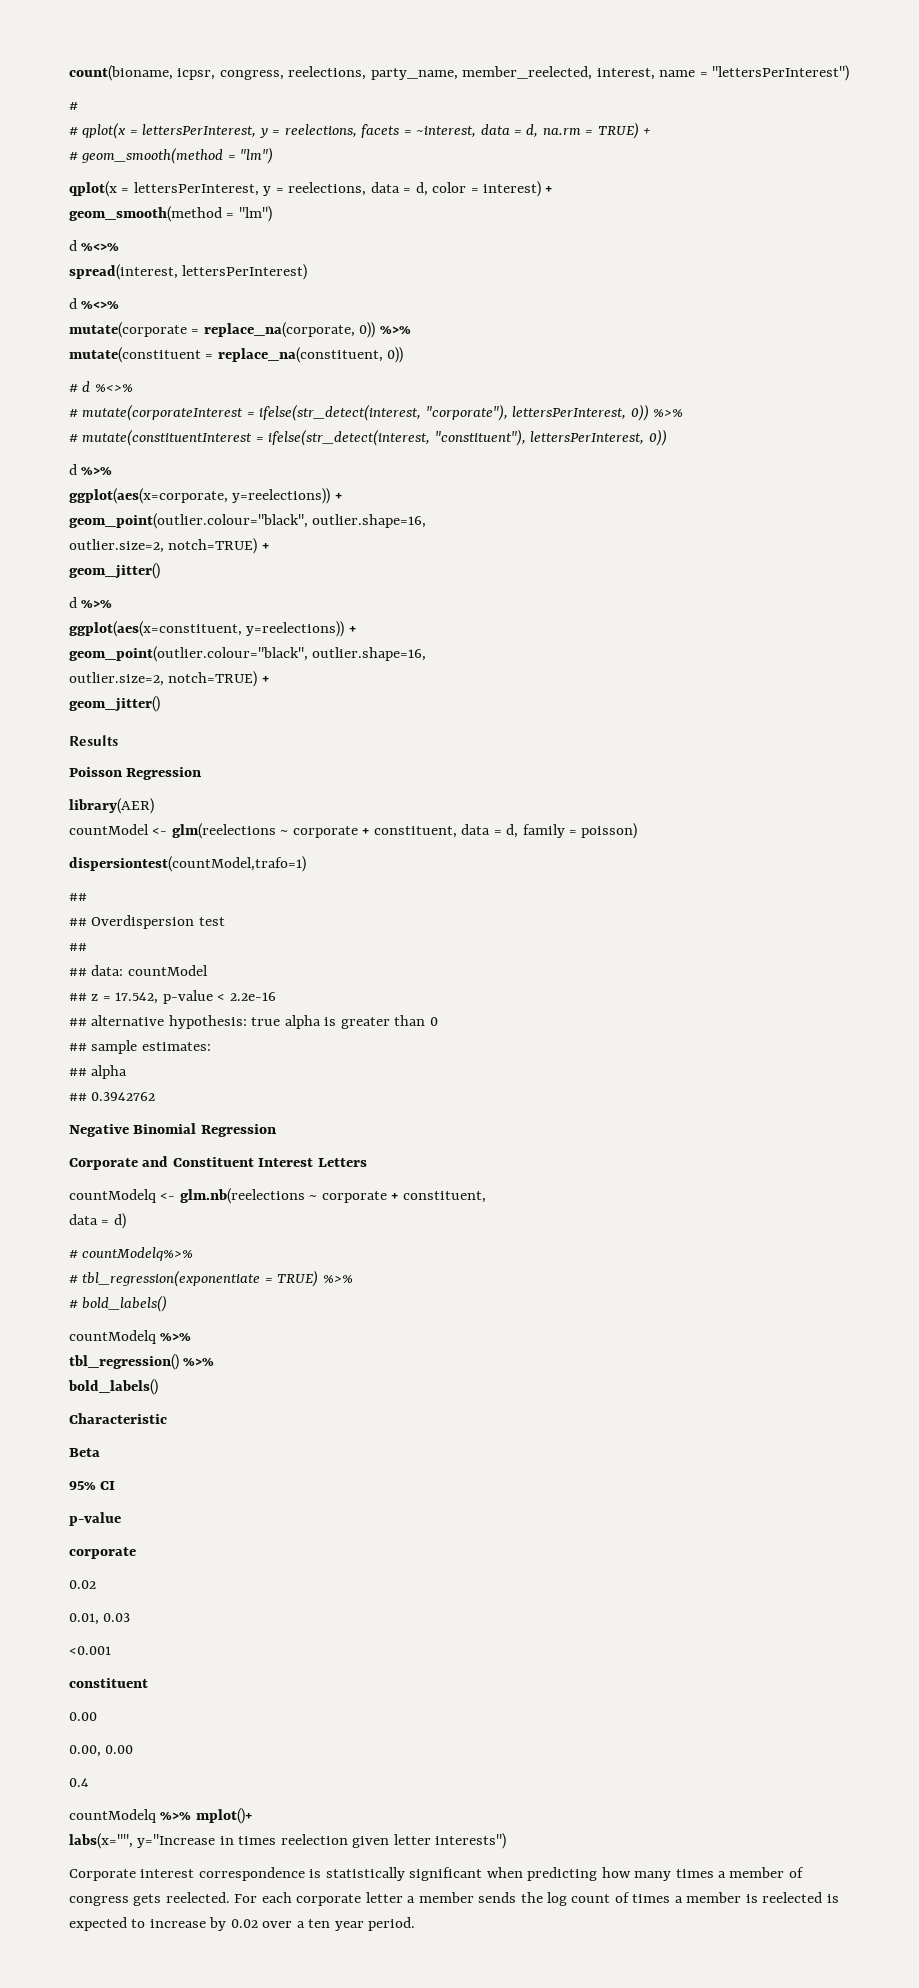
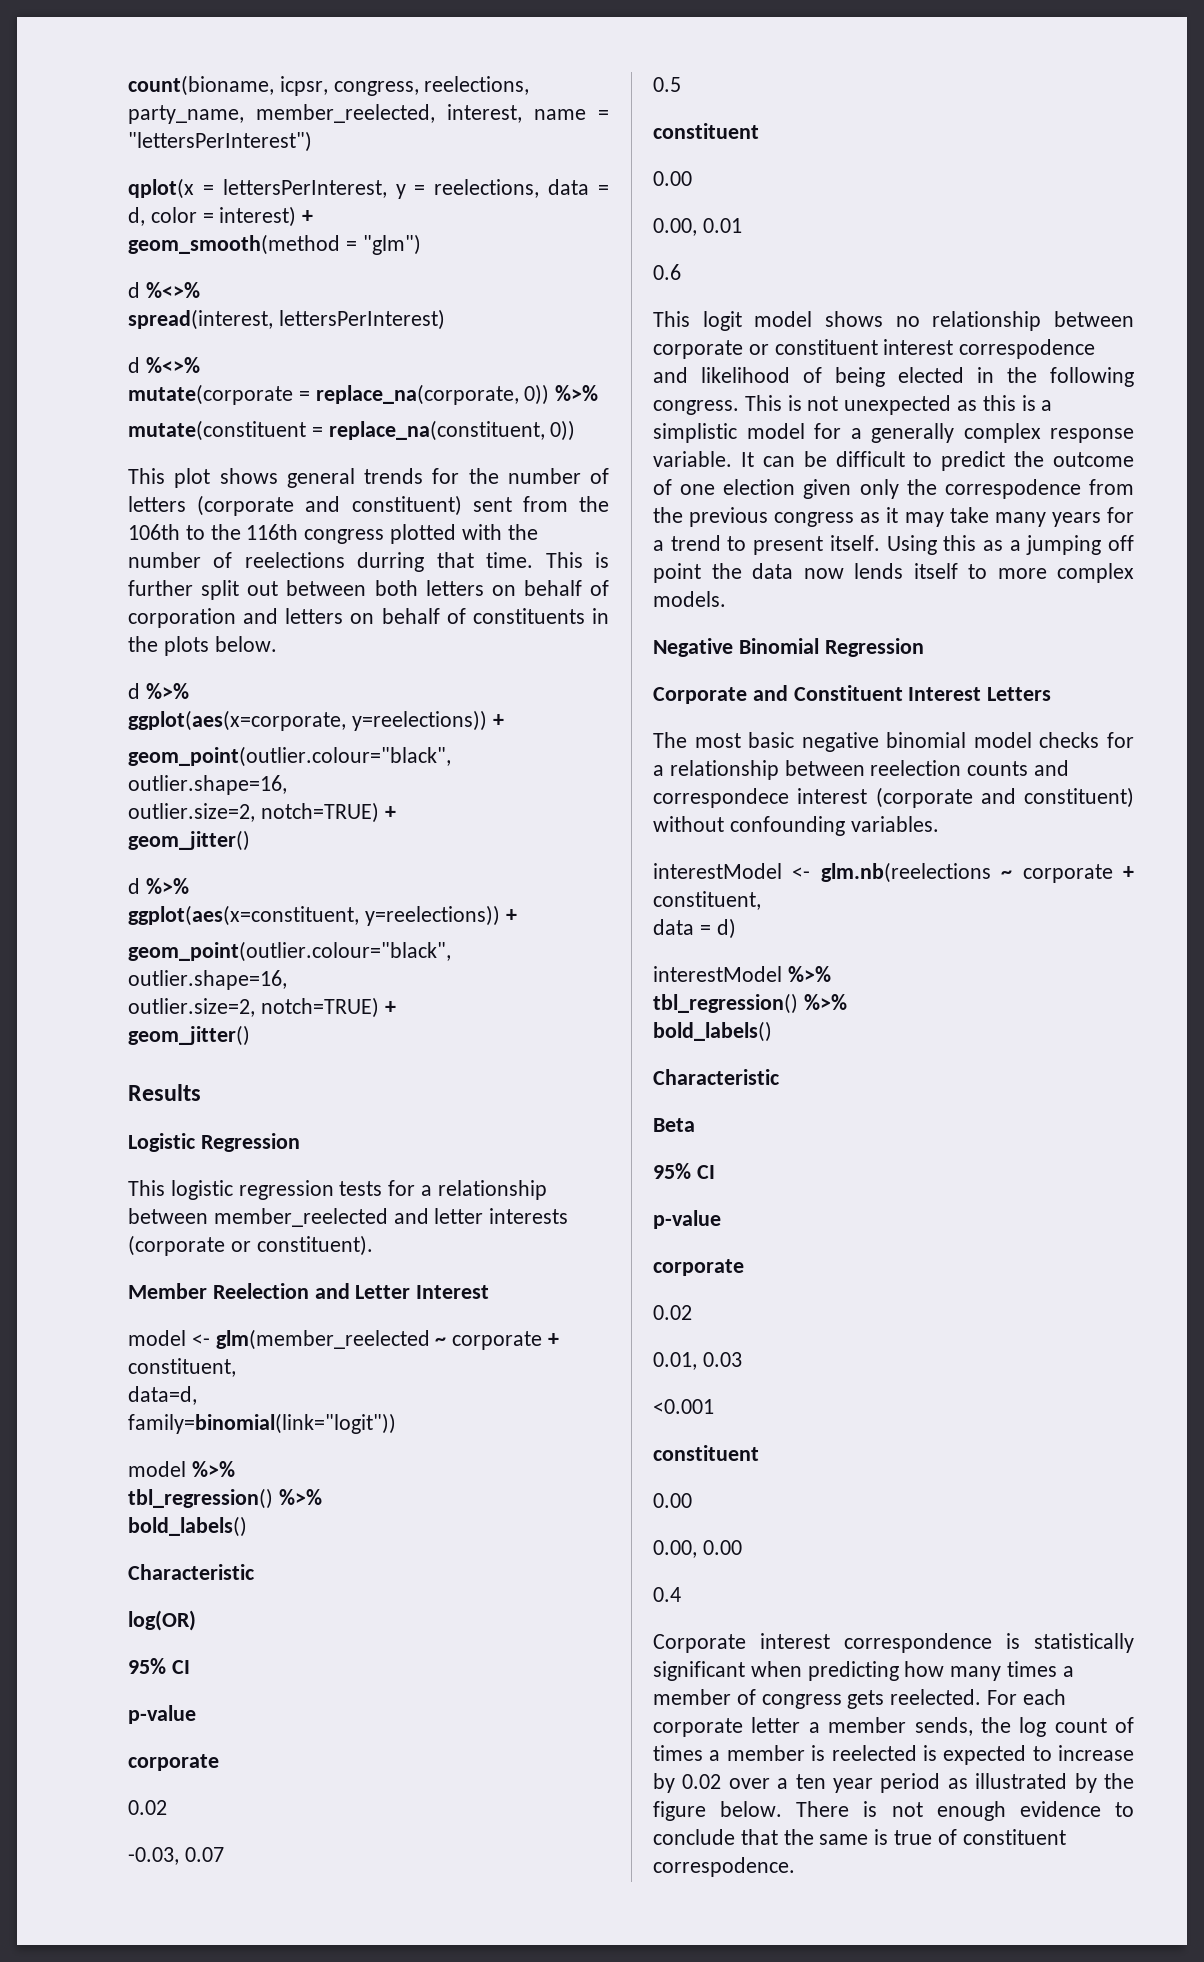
  count(bioname, icpsr, congress, reelections, party_name, member_reelected, interest, name = "lettersPerInterest")
- #
- # qplot(x = lettersPerInterest, y = reelections, facets = ~interest, data = d, na.rm = TRUE) +
- # geom_smooth(method = "lm")
  qplot(x = lettersPerInterest, y = reelections, data = d, color = interest) +
- geom_smooth(method = "lm")
+ geom_smooth(method = "glm")
- # d %<>%
- # mutate(corporateInterest = ifelse(str_detect(interest, "corporate"), lettersPerInterest, 0)) %>%
- # mutate(constituentInterest = ifelse(str_detect(interest, "constituent"), lettersPerInterest, 0))
+ This plot shows general trends for the number of letters (corporate and constituent) sent from the 106th to the 116th congress plotted with the number of reelections durring that time. This is further split out between both letters on behalf of corporation and letters on behalf of constituents in the plots below.
- Poisson Regression
- library(AER)
- countModel <- glm(reelections ~ corporate + constituent, data = d, family = poisson)
- dispersiontest(countModel,trafo=1)
- ##
- ## Overdispersion test
- ##
- ## data: countModel
- ## z = 17.542, p-value < 2.2e-16
- ## alternative hypothesis: true alpha is greater than 0
- ## sample estimates:
- ## alpha
- ## 0.3942762
+ Logistic Regression
+ This logistic regression tests for a relationship between member_reelected and letter interests (corporate or constituent).
+ Member Reelection and Letter Interest
+ model <- glm(member_reelected ~ corporate + constituent,
+ data=d,
+ family=binomial(link="logit"))
+ model %>%
+ tbl_regression() %>%
+ bold_labels()
+ Characteristic
+ log(OR)
+ 95% CI
+ p-value
+ corporate
+ 0.02
+ -0.03, 0.07
+ 0.5
+ constituent
+ 0.00
+ 0.00, 0.01
+ 0.6
+ This logit model shows no relationship between corporate or constituent interest correspodence and likelihood of being elected in the following congress. This is not unexpected as this is a simplistic model for a generally complex response variable. It can be difficult to predict the outcome of one election given only the correspodence from the previous congress as it may take many years for a trend to present itself. Using this as a jumping off point the data now lends itself to more complex models.
- countModelq <- glm.nb(reelections ~ corporate + constituent,
+ The most basic negative binomial model checks for a relationship between reelection counts and correspondece interest (corporate and constituent) without confounding variables.
+ interestModel <- glm.nb(reelections ~ corporate + constituent,
- # countModelq%>%
- # tbl_regression(exponentiate = TRUE) %>%
- # bold_labels()
- countModelq %>%
+ interestModel %>%
- countModelq %>% mplot()+
- labs(x="", y="Increase in times reelection given letter interests")
- For each corporate letter a member sends the log count of times a member is reelected is expected to increase by 0.02 over a ten year period.
+ For each corporate letter a member sends, the log count of times a member is reelected is expected to increase by 0.02 over a ten year period as illustrated by the figure below. There is not enough evidence to conclude that the same is true of constituent correspodence.

